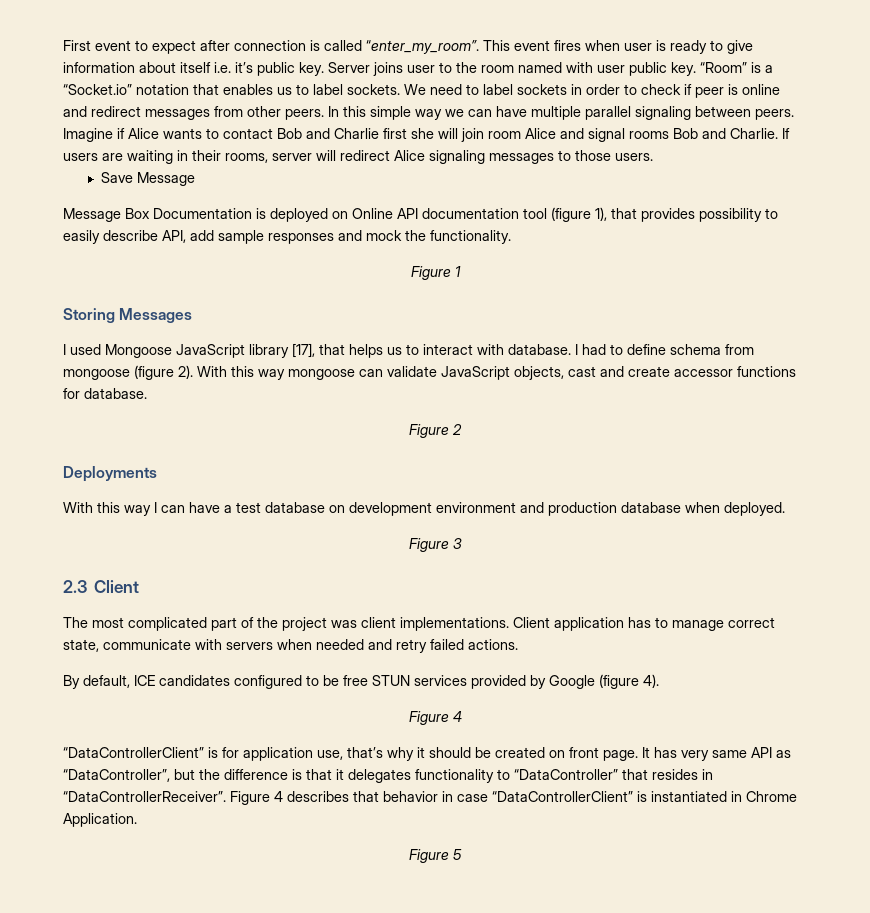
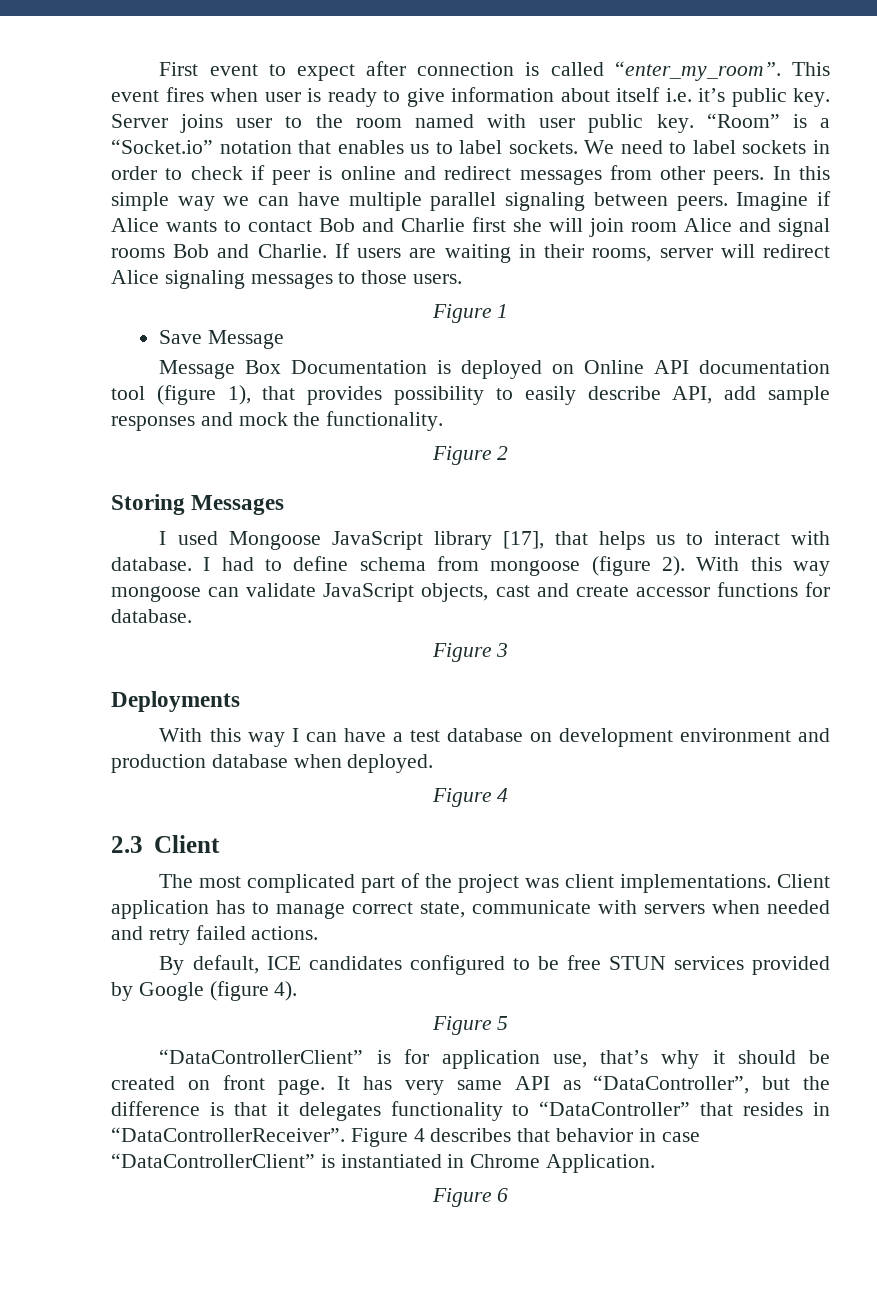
+ Figure 1
- Figure 1
+ Figure 2
- Figure 2
+ Figure 3
  With this way I can have a test database on development environment and production database when deployed.
- Figure 3
+ Figure 4
  By default, ICE candidates configured to be free STUN services provided by Google (figure 4).
- Figure 4
+ Figure 5
- Figure 5
+ Figure 6

